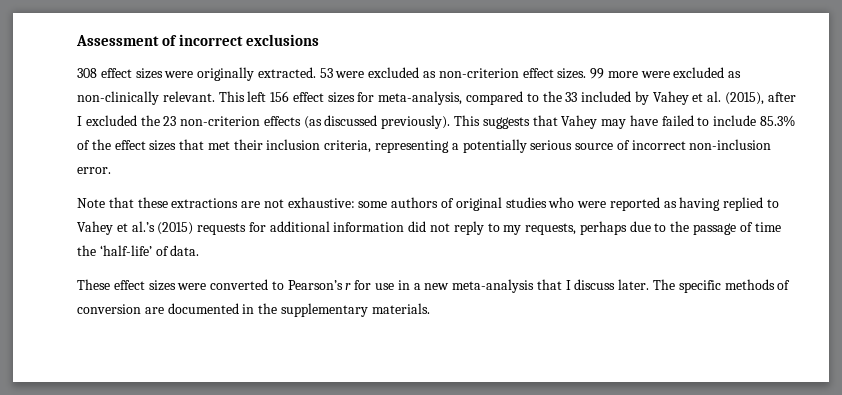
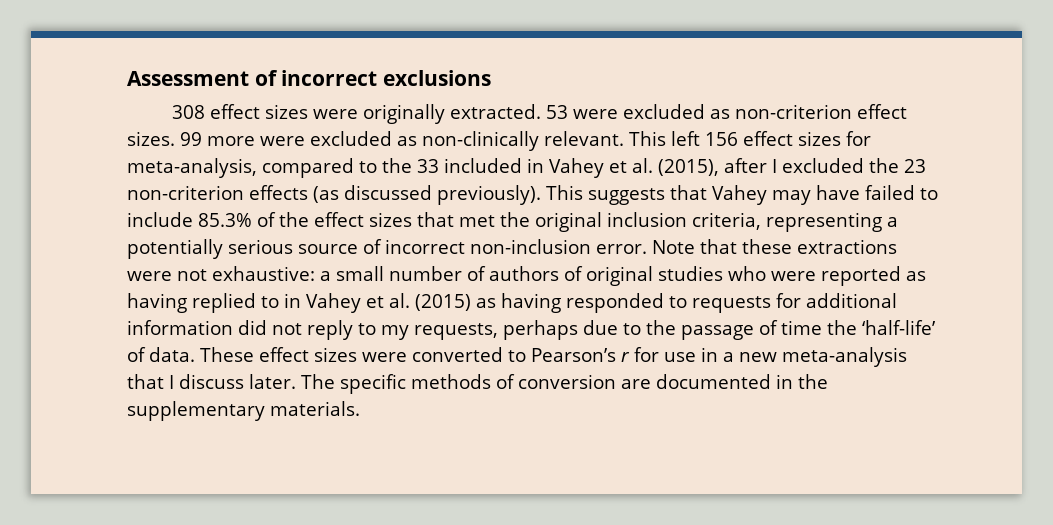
- This left 156 effect sizes for meta-analysis, compared to the 33 included by Vahey et al. (2015), after I excluded the 23 non-criterion effects (as discussed previously).
+ This left 156 effect sizes for meta-analysis, compared to the 33 included in Vahey et al. (2015), after I excluded the 23 non-criterion effects (as discussed previously).
- This suggests that Vahey may have failed to include 85.3% of the effect sizes that met their inclusion criteria, representing a potentially serious source of incorrect non-inclusion error.
- Note that these extractions are not exhaustive:
+ This suggests that Vahey may have failed to include 85.3% of the effect sizes that met the original inclusion criteria, representing a potentially serious source of incorrect non-inclusion error. Note that these extractions were not exhaustive:
- some authors of original studies who were reported as having replied to Vahey et al.’s (2015) requests for additional information did not reply to my requests, perhaps due to the passage of time the ‘half-life’ of data.
- These effect sizes were converted to Pearson’s r for use in a new meta-analysis that I discuss later.
+ a small number of authors of original studies who were reported as having replied to in Vahey et al. (2015) as having responded to requests for additional information did not reply to my requests, perhaps due to the passage of time the ‘half-life’ of data. These effect sizes were converted to Pearson’s r for use in a new meta-analysis that I discuss later.

